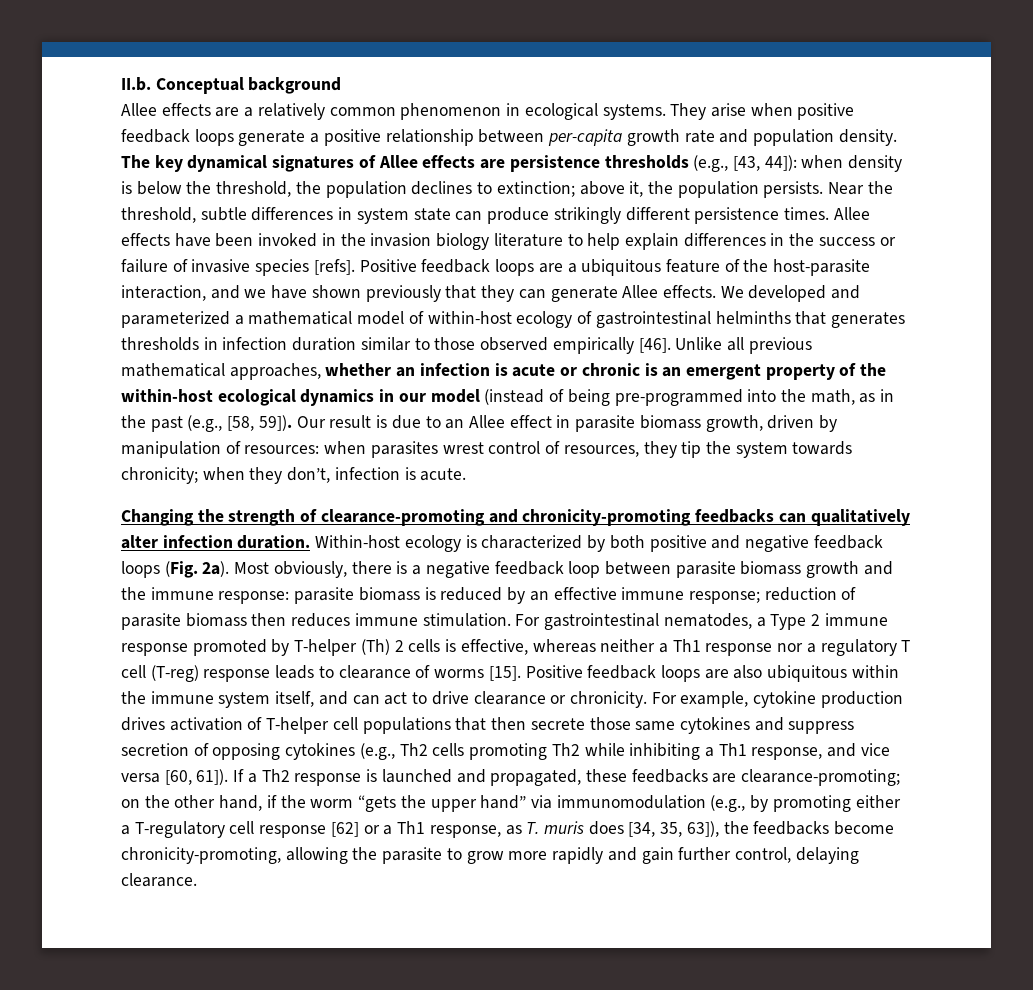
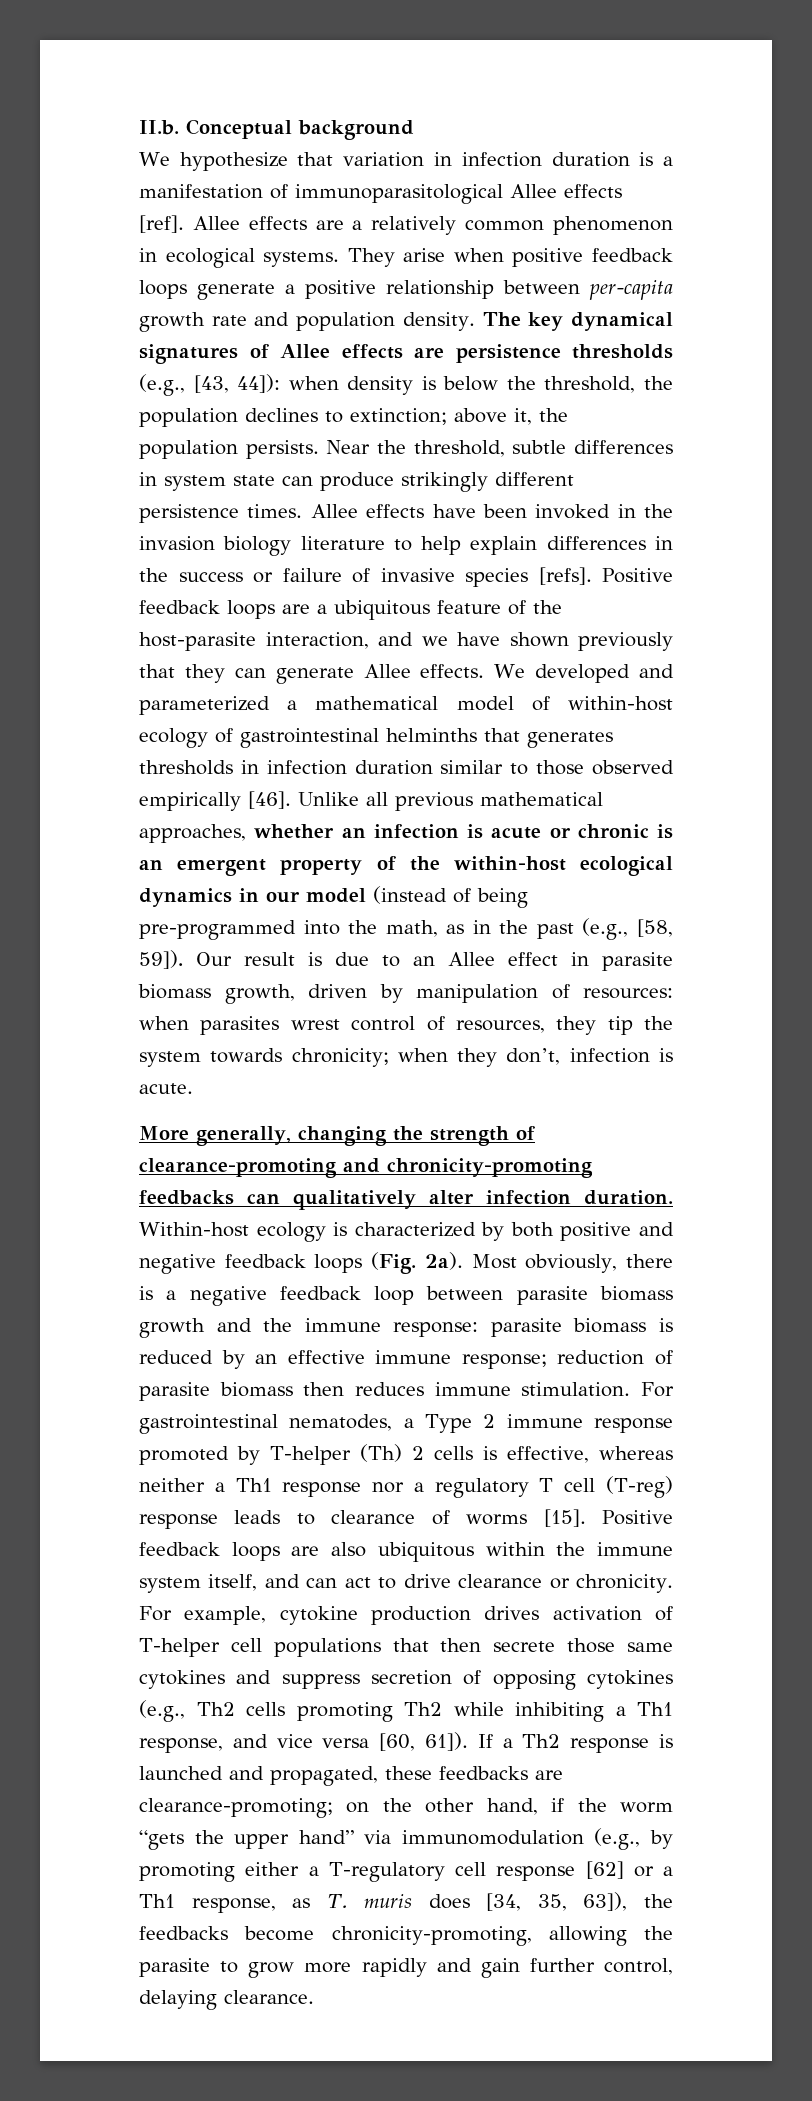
+ We hypothesize that variation in infection duration is a manifestation of immunoparasitological Allee effects [ref].
- Changing the strength of clearance-promoting and chronicity-promoting feedbacks can qualitatively alter infection duration.
+ More generally, changing the strength of clearance-promoting and chronicity-promoting feedbacks can qualitatively alter infection duration.

